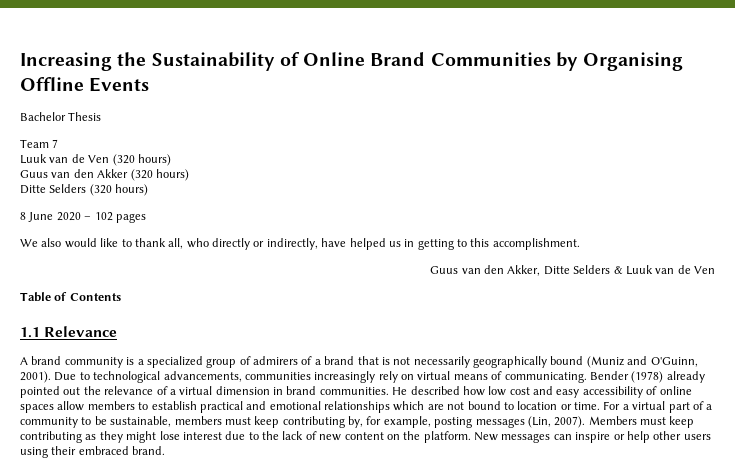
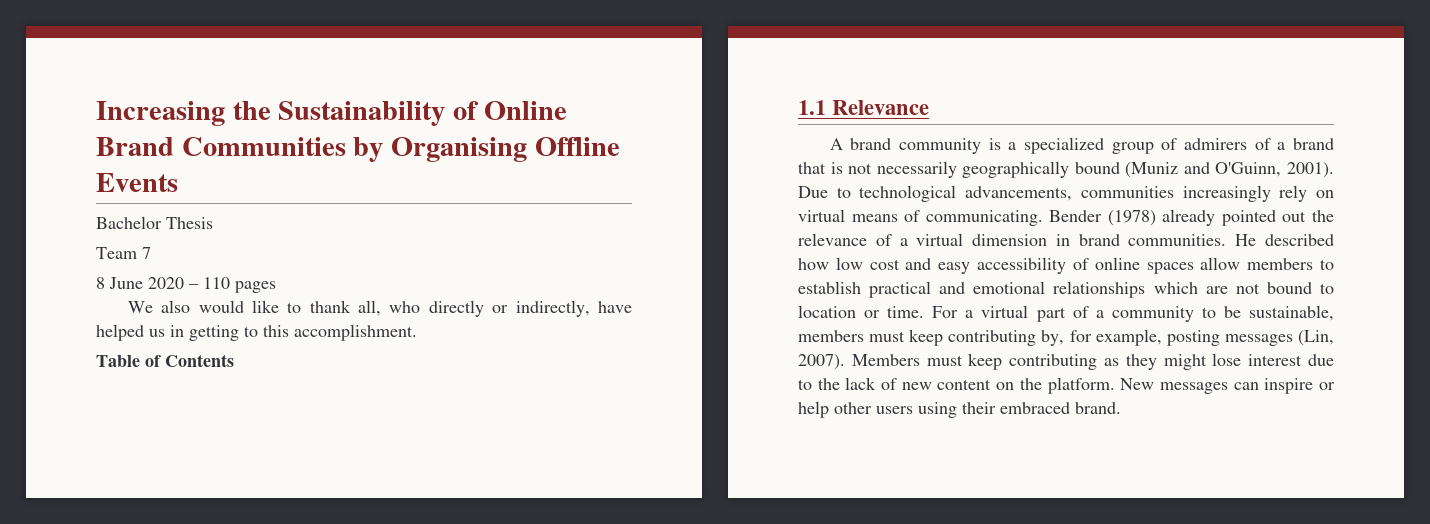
- Luuk van de Ven (320 hours)
- Guus van den Akker (320 hours)
- Ditte Selders (320 hours)
- 8 June 2020 – 102 pages
+ 8 June 2020 – 110 pages
- Guus van den Akker, Ditte Selders & Luuk van de Ven

